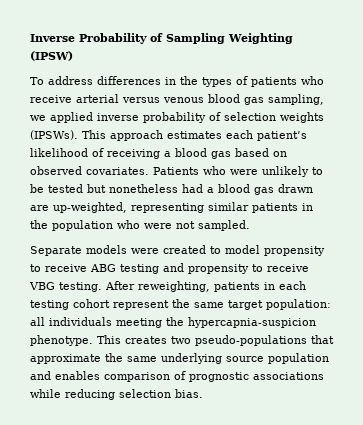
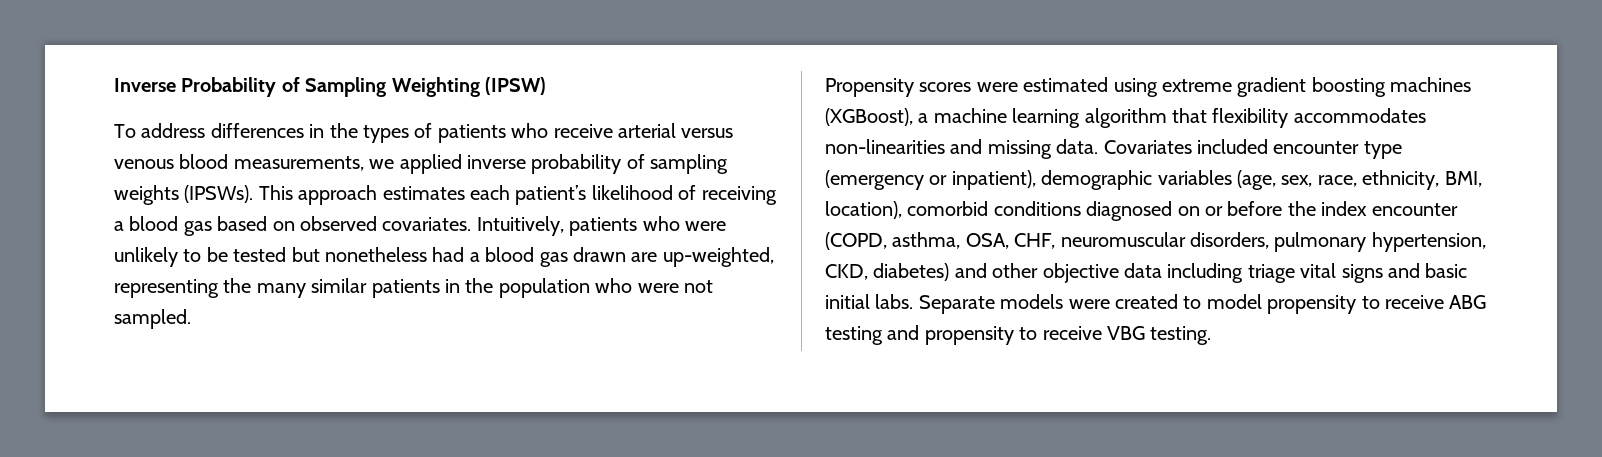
- To address differences in the types of patients who receive arterial versus venous blood gas sampling, we applied inverse probability of selection weights (IPSWs).
+ To address differences in the types of patients who receive arterial versus venous blood measurements, we applied inverse probability of sampling weights (IPSWs).
- Patients who were unlikely to be tested but nonetheless had a blood gas drawn are up-weighted, representing similar patients in the population who were not sampled.
+ Intuitively, patients who were unlikely to be tested but nonetheless had a blood gas drawn are up-weighted, representing the many similar patients in the population who were not sampled.
+ Propensity scores were estimated using extreme gradient boosting machines (XGBoost), a machine learning algorithm that flexibility accommodates non-linearities and missing data. Covariates included encounter type (emergency or inpatient), demographic variables (age, sex, race, ethnicity, BMI, location), comorbid conditions diagnosed on or before the index encounter (COPD, asthma, OSA, CHF, neuromuscular disorders, pulmonary hypertension, CKD, diabetes) and other objective data including triage vital signs and basic initial labs.
- After reweighting, patients in each testing cohort represent the same target population: all individuals meeting the hypercapnia-suspicion phenotype. This creates two pseudo-populations that approximate the same underlying source population and enables comparison of prognostic associations while reducing selection bias.

